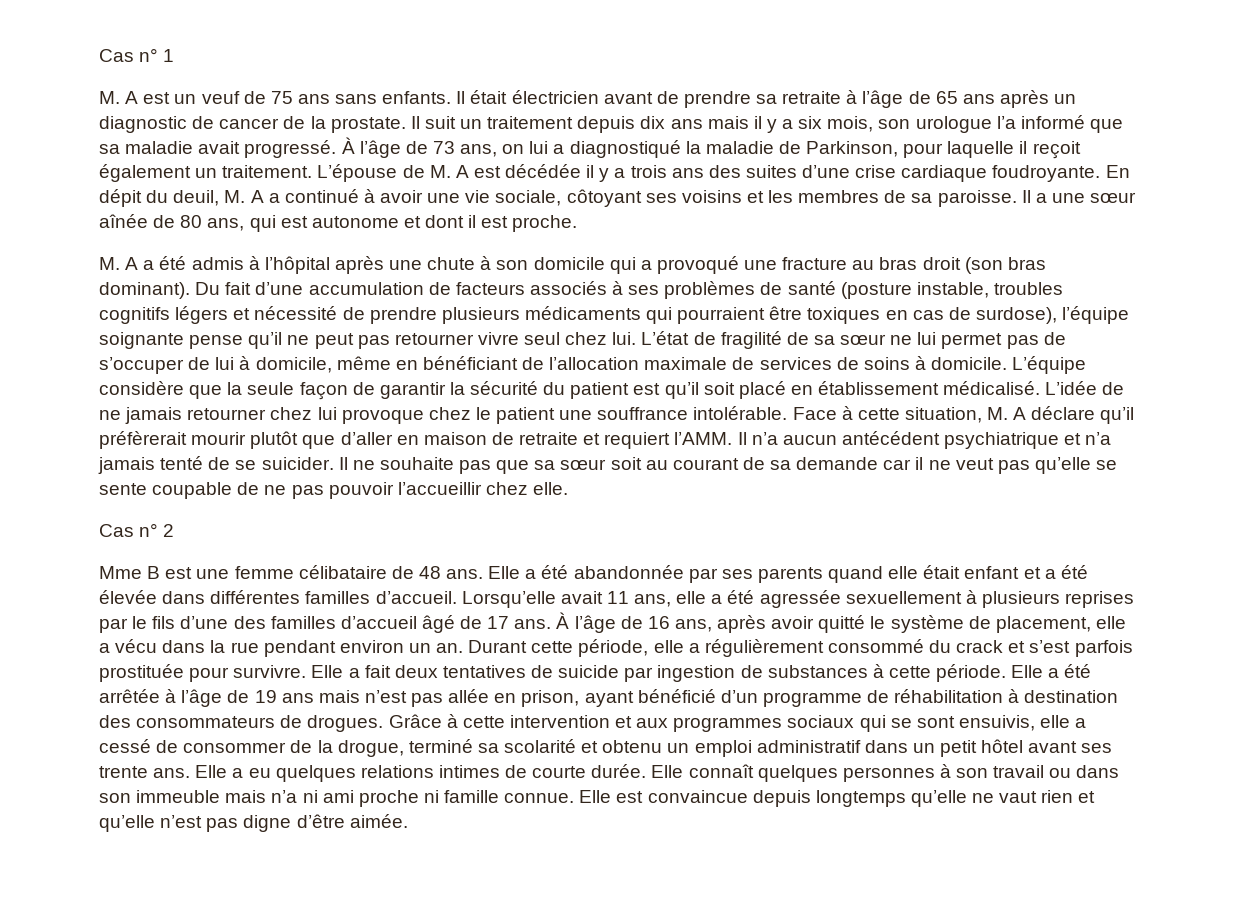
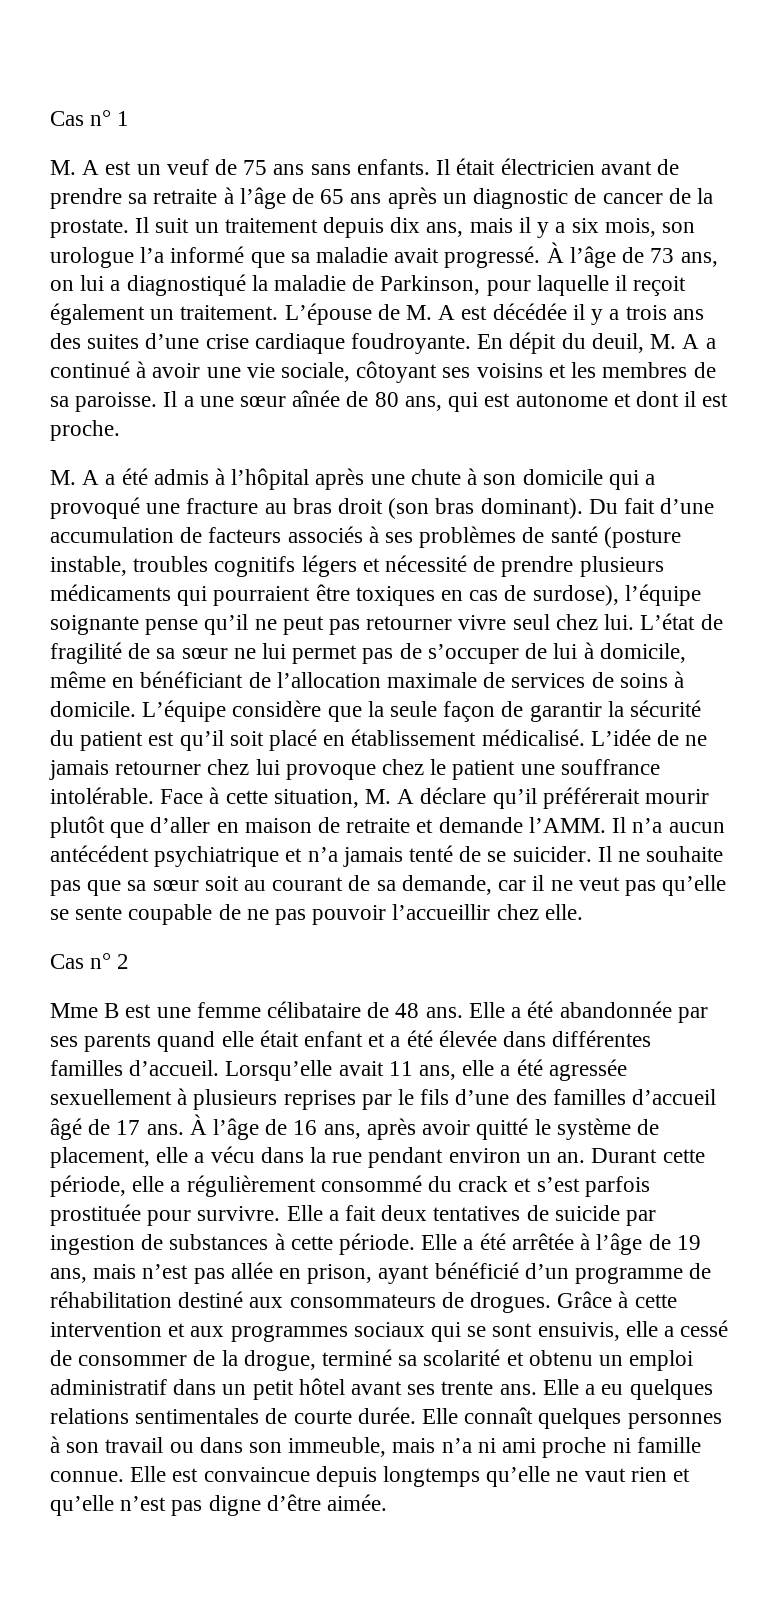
- Il suit un traitement depuis dix ans mais il y a six mois, son urologue l’a informé que sa maladie avait progressé.
+ Il suit un traitement depuis dix ans, mais il y a six mois, son urologue l’a informé que sa maladie avait progressé.
- Face à cette situation, M. A déclare qu’il préfèrerait mourir plutôt que d’aller en maison de retraite et requiert l’AMM.
+ Face à cette situation, M. A déclare qu’il préférerait mourir plutôt que d’aller en maison de retraite et demande l’AMM.
- Il ne souhaite pas que sa sœur soit au courant de sa demande car il ne veut pas qu’elle se sente coupable de ne pas pouvoir l’accueillir chez elle.
+ Il ne souhaite pas que sa sœur soit au courant de sa demande, car il ne veut pas qu’elle se sente coupable de ne pas pouvoir l’accueillir chez elle.
- Elle a été arrêtée à l’âge de 19 ans mais n’est pas allée en prison, ayant bénéficié d’un programme de réhabilitation à destination des consommateurs de drogues.
+ Elle a été arrêtée à l’âge de 19 ans, mais n’est pas allée en prison, ayant bénéficié d’un programme de réhabilitation destiné aux consommateurs de drogues.
- Elle a eu quelques relations intimes de courte durée.
+ Elle a eu quelques relations sentimentales de courte durée.
- Elle connaît quelques personnes à son travail ou dans son immeuble mais n’a ni ami proche ni famille connue.
+ Elle connaît quelques personnes à son travail ou dans son immeuble, mais n’a ni ami proche ni famille connue.

